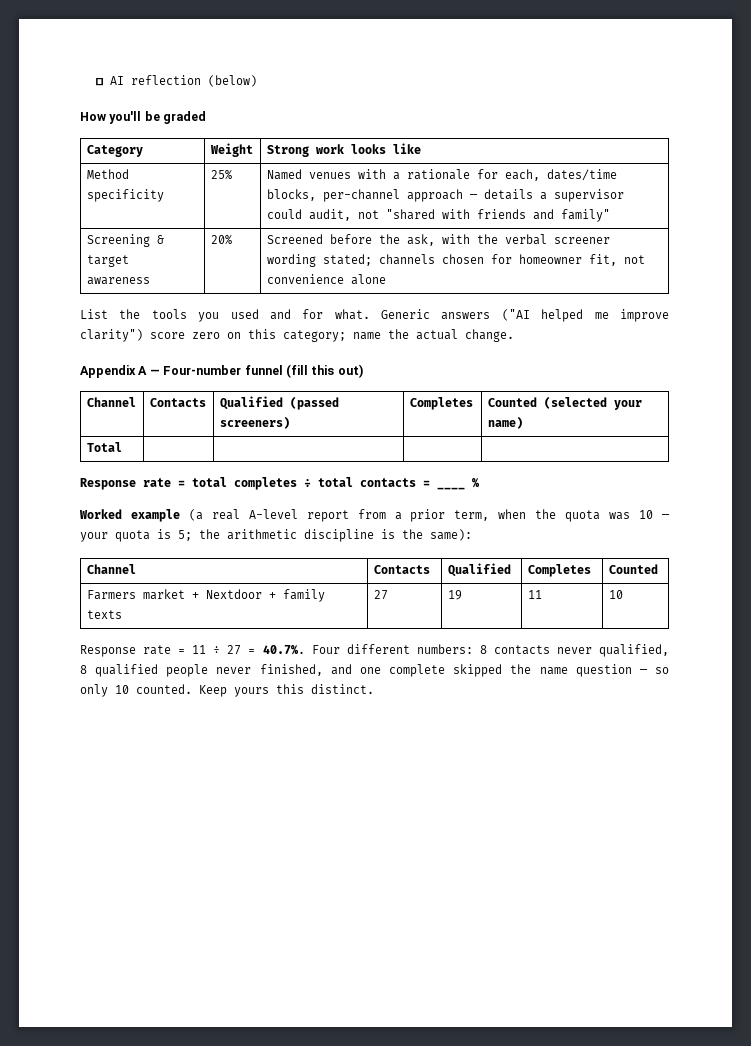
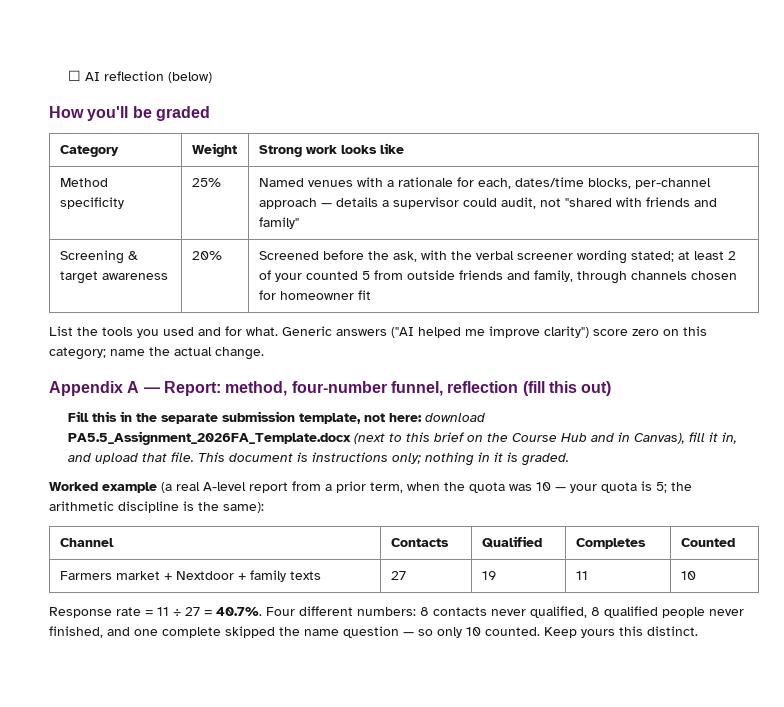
- Screening & target awareness | 20% | Screened before the ask, with the verbal screener wording stated; channels chosen for homeowner fit, not convenience alone
+ Screening & target awareness | 20% | Screened before the ask, with the verbal screener wording stated; at least 2 of your counted 5 from outside friends and family, through channels chosen for homeowner fit
- Appendix A — Four-number funnel (fill this out)
- Channel | Contacts | Qualified (passed screeners) | Completes | Counted (selected your name)
- Total | | | |
- Response rate = total completes ÷ total contacts = ____ %
+ Appendix A — Report: method, four-number funnel, reflection (fill this out)
+ Fill this in the separate submission template, not here: download PA5.5_Assignment_2026FA_Template.docx (next to this brief on the Course Hub and in Canvas), fill it in, and upload that file. This document is instructions only; nothing in it is graded.

